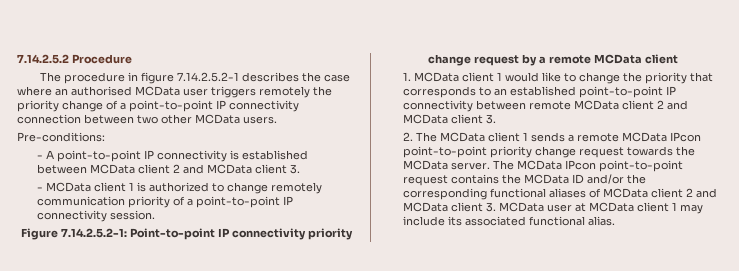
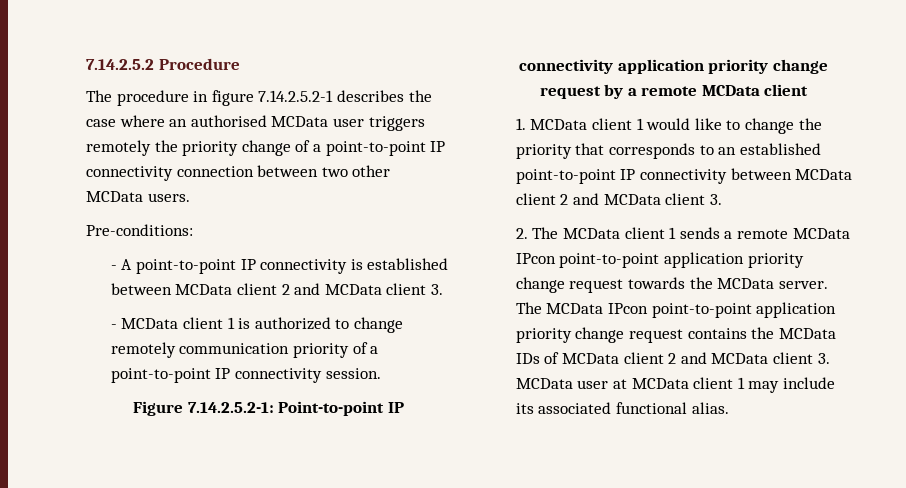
- Figure 7.14.2.5.2-1: Point-to-point IP connectivity priority change request by a remote MCData client
+ Figure 7.14.2.5.2-1: Point-to-point IP connectivity application priority change request by a remote MCData client
- 1. MCData client 1 would like to change the priority that corresponds to an established point-to-point IP connectivity between remote MCData client 2 and MCData client 3.
+ 1. MCData client 1 would like to change the priority that corresponds to an established point-to-point IP connectivity between MCData client 2 and MCData client 3.
- 2. The MCData client 1 sends a remote MCData IPcon point-to-point priority change request towards the MCData server.
+ 2. The MCData client 1 sends a remote MCData IPcon point-to-point application priority change request towards the MCData server.
- The MCData IPcon point-to-point request contains the MCData ID and/or the corresponding functional aliases of MCData client 2 and MCData client 3. MCData user at MCData client 1 may include its associated functional alias.
+ The MCData IPcon point-to-point application priority change request contains the MCData IDs of MCData client 2 and MCData client 3. MCData user at MCData client 1 may include its associated functional alias.

